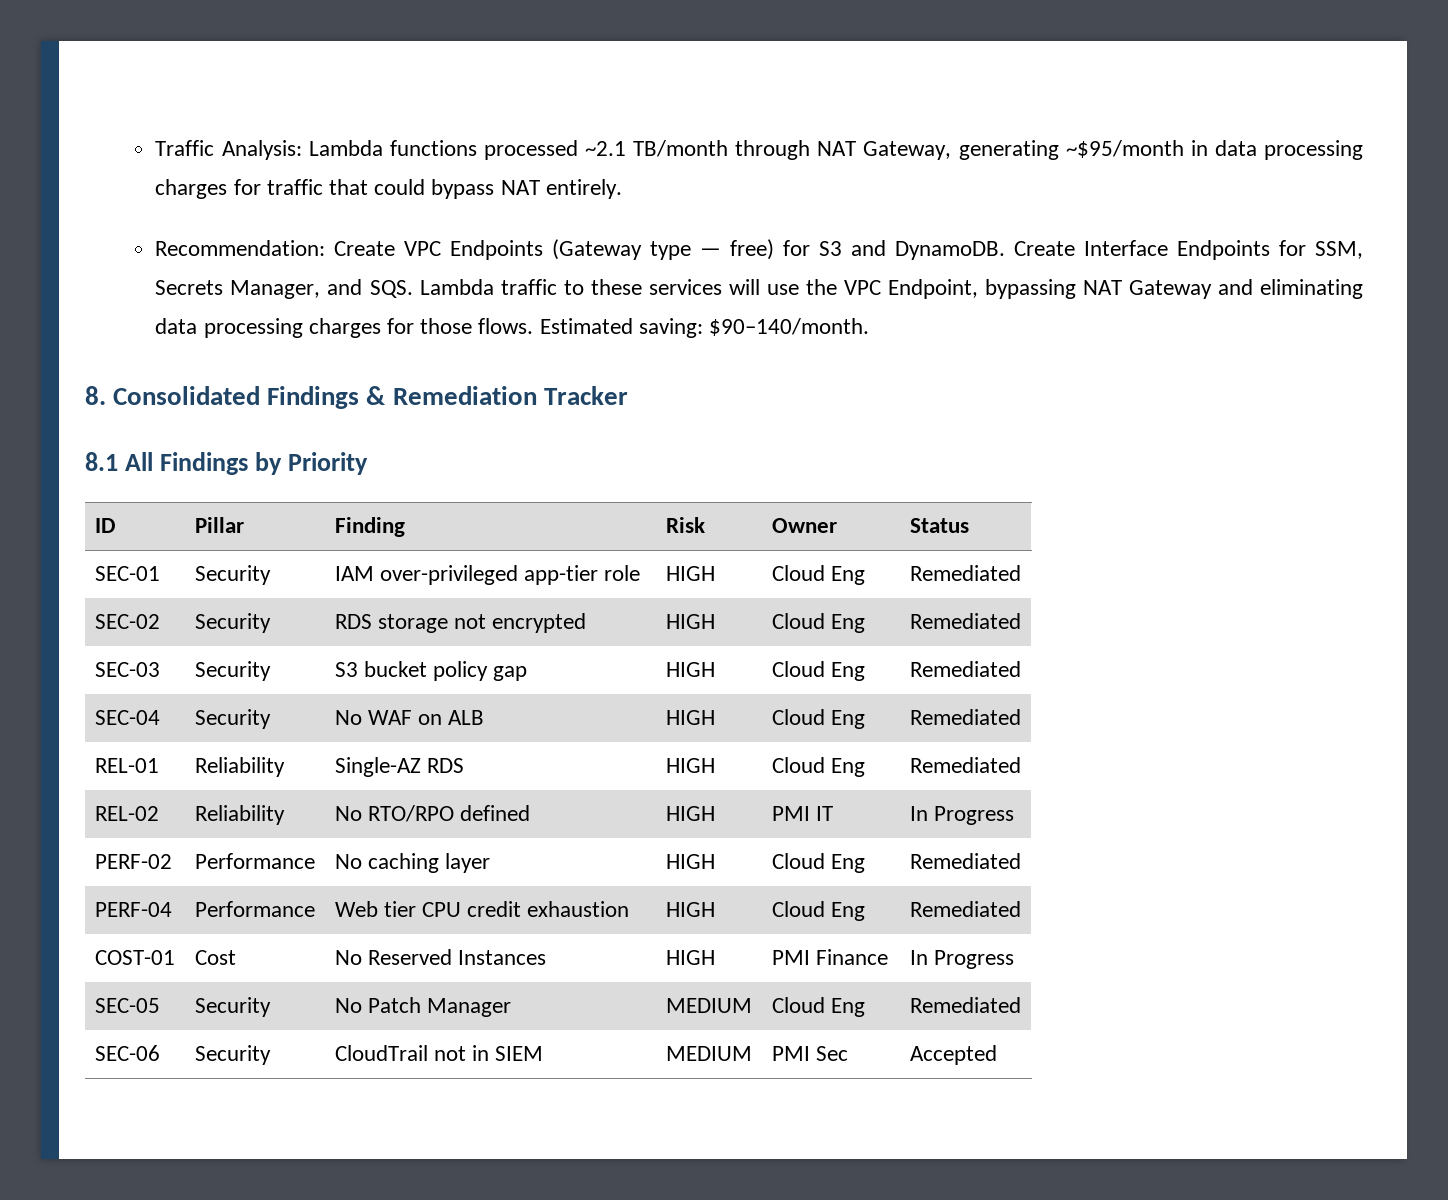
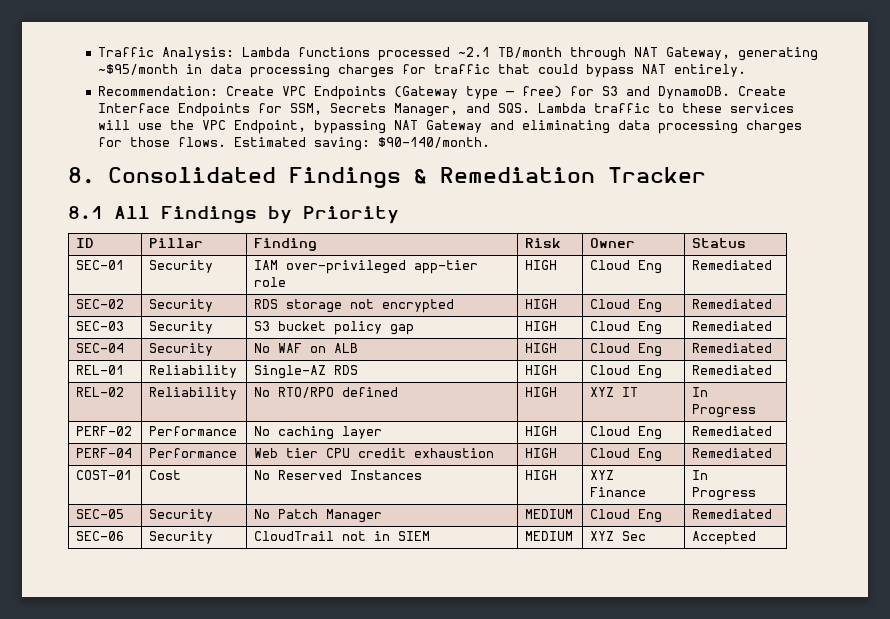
- REL-02 | Reliability | No RTO/RPO defined | HIGH | PMI IT | In Progress
+ REL-02 | Reliability | No RTO/RPO defined | HIGH | XYZ IT | In Progress
- COST-01 | Cost | No Reserved Instances | HIGH | PMI Finance | In Progress
+ COST-01 | Cost | No Reserved Instances | HIGH | XYZ Finance | In Progress
- SEC-06 | Security | CloudTrail not in SIEM | MEDIUM | PMI Sec | Accepted
+ SEC-06 | Security | CloudTrail not in SIEM | MEDIUM | XYZ Sec | Accepted

